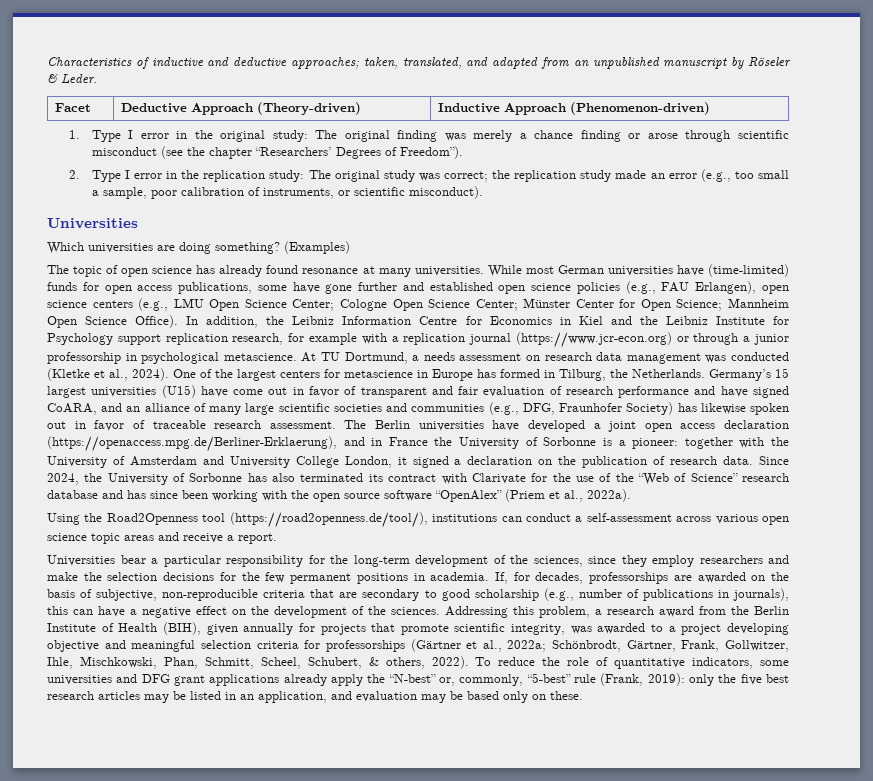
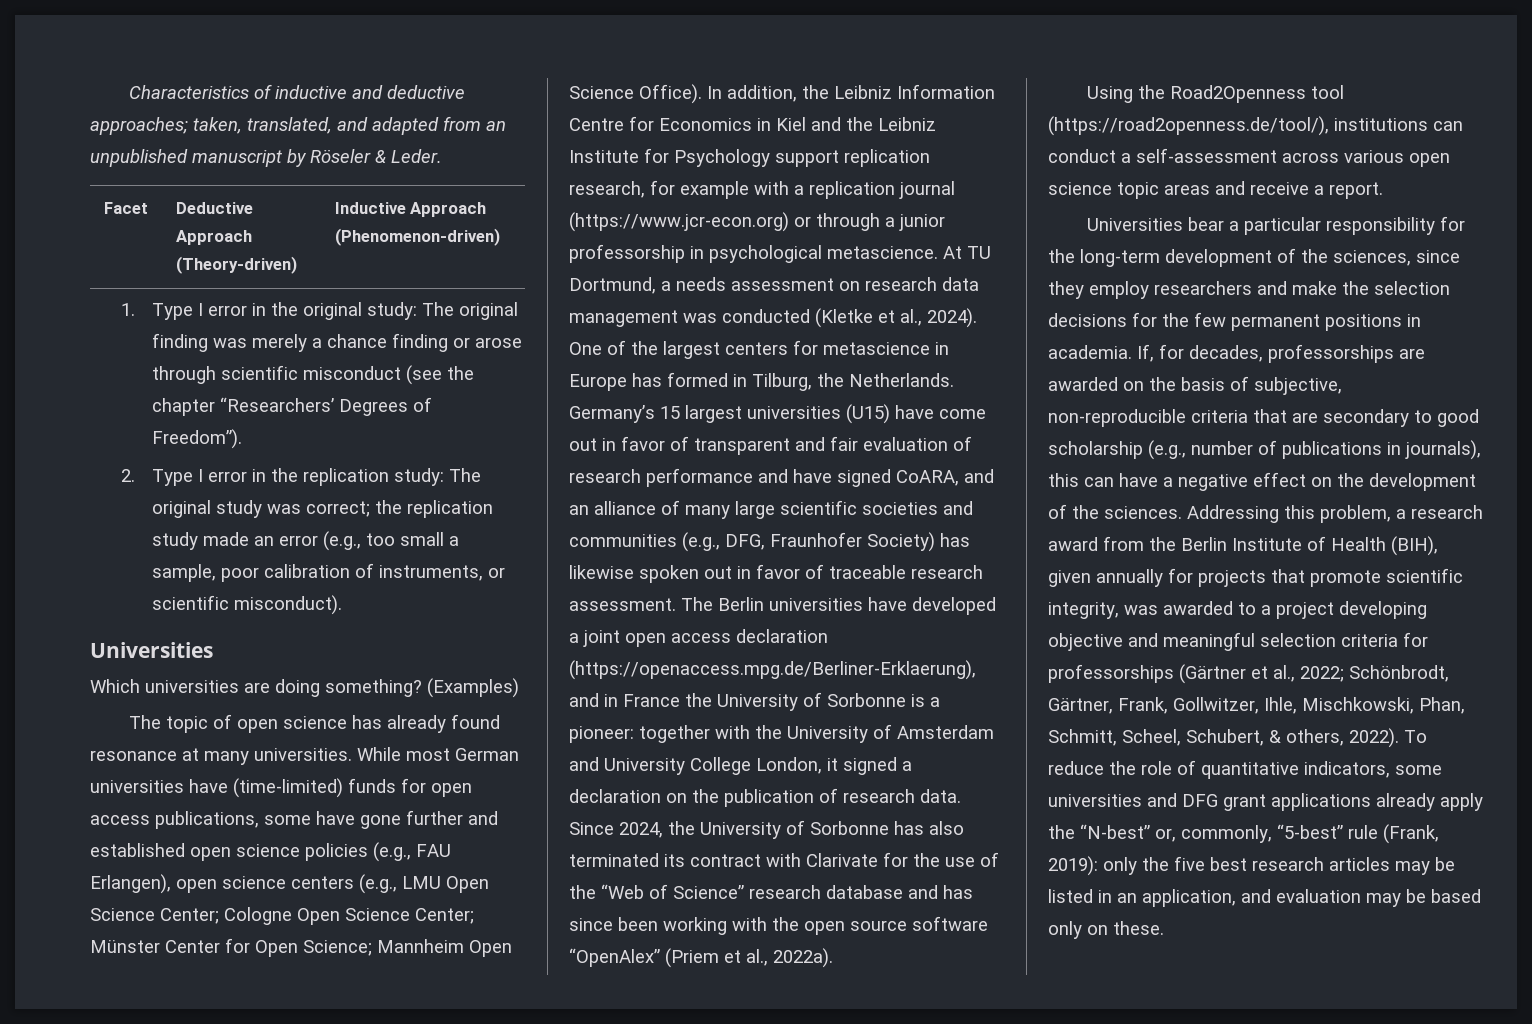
- Addressing this problem, a research award from the Berlin Institute of Health (BIH), given annually for projects that promote scientific integrity, was awarded to a project developing objective and meaningful selection criteria for professorships (Gärtner et al., 2022a; Schönbrodt, Gärtner, Frank, Gollwitzer, Ihle, Mischkowski, Phan, Schmitt, Scheel, Schubert, & others, 2022).
+ Addressing this problem, a research award from the Berlin Institute of Health (BIH), given annually for projects that promote scientific integrity, was awarded to a project developing objective and meaningful selection criteria for professorships (Gärtner et al., 2022; Schönbrodt, Gärtner, Frank, Gollwitzer, Ihle, Mischkowski, Phan, Schmitt, Scheel, Schubert, & others, 2022).

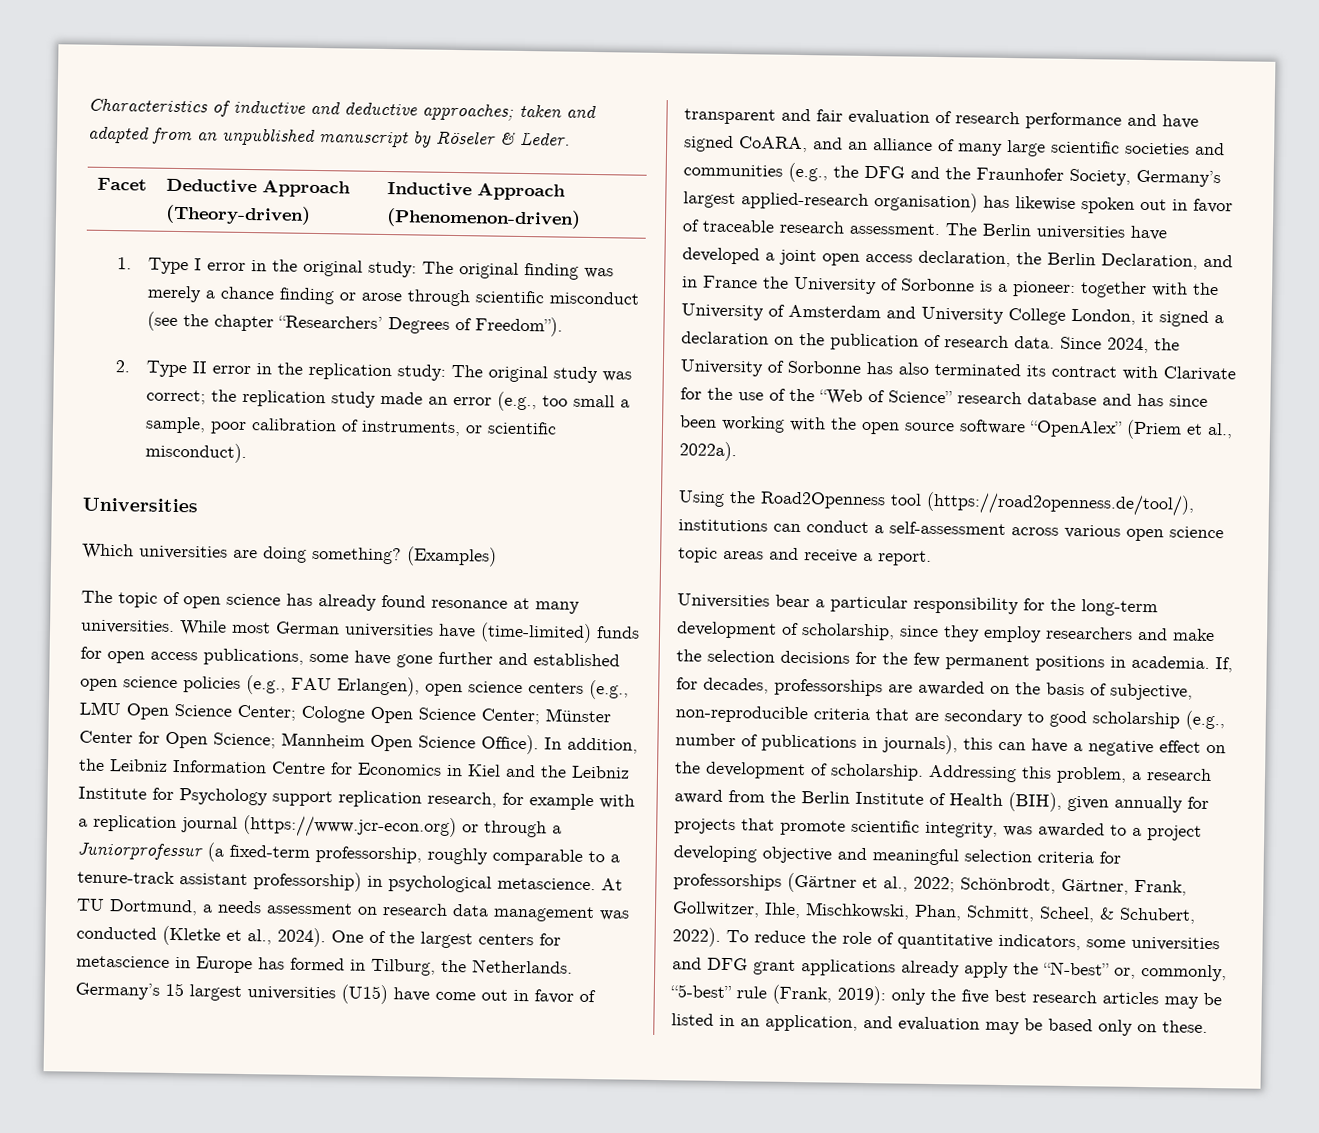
- Characteristics of inductive and deductive approaches; taken, translated, and adapted from an unpublished manuscript by Röseler & Leder.
+ Characteristics of inductive and deductive approaches; taken and adapted from an unpublished manuscript by Röseler & Leder.
- 2. Type I error in the replication study: The original study was correct; the replication study made an error (e.g., too small a sample, poor calibration of instruments, or scientific misconduct).
+ 2. Type II error in the replication study: The original study was correct; the replication study made an error (e.g., too small a sample, poor calibration of instruments, or scientific misconduct).
- In addition, the Leibniz Information Centre for Economics in Kiel and the Leibniz Institute for Psychology support replication research, for example with a replication journal (https://www.jcr-econ.org) or through a junior professorship in psychological metascience.
+ In addition, the Leibniz Information Centre for Economics in Kiel and the Leibniz Institute for Psychology support replication research, for example with a replication journal (https://www.jcr-econ.org) or through a Juniorprofessur (a fixed-term professorship, roughly comparable to a tenure-track assistant professorship) in psychological metascience.
- Germany’s 15 largest universities (U15) have come out in favor of transparent and fair evaluation of research performance and have signed CoARA, and an alliance of many large scientific societies and communities (e.g., DFG, Fraunhofer Society) has likewise spoken out in favor of traceable research assessment.
+ Germany’s 15 largest universities (U15) have come out in favor of transparent and fair evaluation of research performance and have signed CoARA, and an alliance of many large scientific societies and communities (e.g., the DFG and the Fraunhofer Society, Germany’s largest applied-research organisation) has likewise spoken out in favor of traceable research assessment.
- The Berlin universities have developed a joint open access declaration (https://openaccess.mpg.de/Berliner-Erklaerung), and in France the University of Sorbonne is a pioneer: together with the University of Amsterdam and University College London, it signed a declaration on the publication of research data.
+ The Berlin universities have developed a joint open access declaration, the Berlin Declaration, and in France the University of Sorbonne is a pioneer: together with the University of Amsterdam and University College London, it signed a declaration on the publication of research data.
- Universities bear a particular responsibility for the long-term development of the sciences, since they employ researchers and make the selection decisions for the few permanent positions in academia.
+ Universities bear a particular responsibility for the long-term development of scholarship, since they employ researchers and make the selection decisions for the few permanent positions in academia.
- If, for decades, professorships are awarded on the basis of subjective, non-reproducible criteria that are secondary to good scholarship (e.g., number of publications in journals), this can have a negative effect on the development of the sciences.
+ If, for decades, professorships are awarded on the basis of subjective, non-reproducible criteria that are secondary to good scholarship (e.g., number of publications in journals), this can have a negative effect on the development of scholarship.
- Addressing this problem, a research award from the Berlin Institute of Health (BIH), given annually for projects that promote scientific integrity, was awarded to a project developing objective and meaningful selection criteria for professorships (Gärtner et al., 2022; Schönbrodt, Gärtner, Frank, Gollwitzer, Ihle, Mischkowski, Phan, Schmitt, Scheel, Schubert, & others, 2022).
+ Addressing this problem, a research award from the Berlin Institute of Health (BIH), given annually for projects that promote scientific integrity, was awarded to a project developing objective and meaningful selection criteria for professorships (Gärtner et al., 2022; Schönbrodt, Gärtner, Frank, Gollwitzer, Ihle, Mischkowski, Phan, Schmitt, Scheel, & Schubert, 2022).

